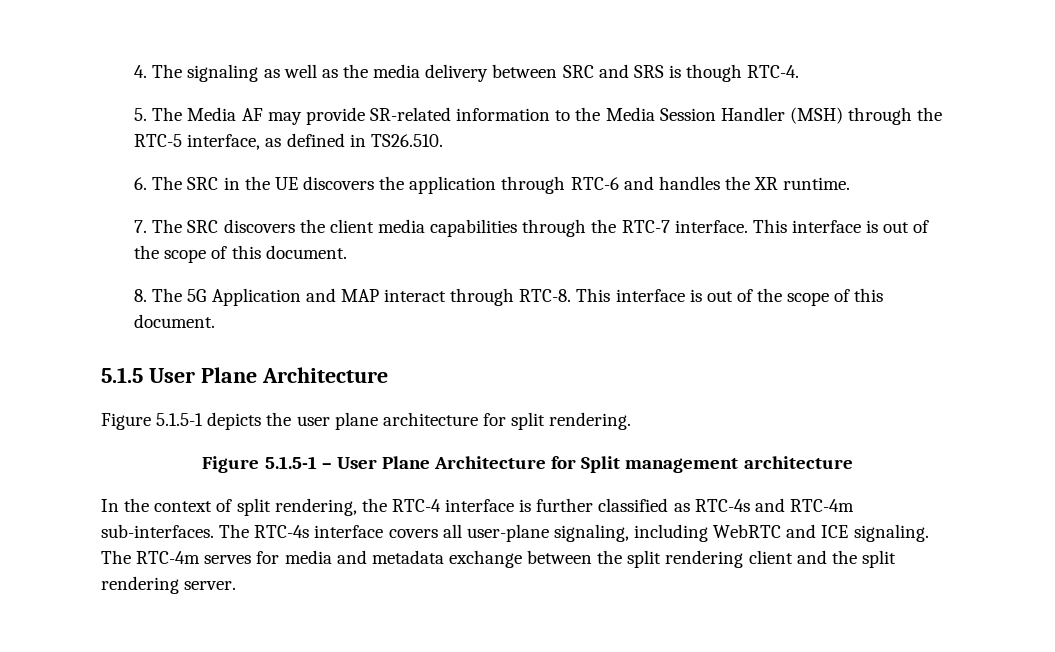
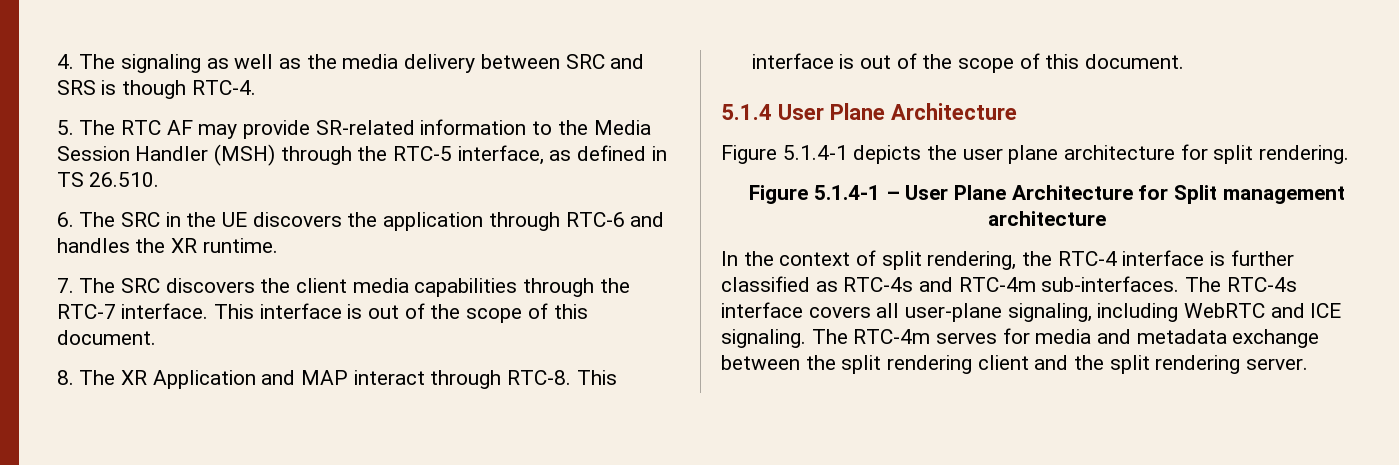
- 5. The Media AF may provide SR-related information to the Media Session Handler (MSH) through the RTC-5 interface, as defined in TS26.510.
+ 5. The RTC AF may provide SR-related information to the Media Session Handler (MSH) through the RTC-5 interface, as defined in TS 26.510.
- 8. The 5G Application and MAP interact through RTC-8.
+ 8. The XR Application and MAP interact through RTC-8.
- 5.1.5 User Plane Architecture
+ 5.1.4 User Plane Architecture
- Figure 5.1.5-1 depicts the user plane architecture for split rendering.
+ Figure 5.1.4-1 depicts the user plane architecture for split rendering.
- Figure 5.1.5-1 – User Plane Architecture for Split management architecture
+ Figure 5.1.4-1 – User Plane Architecture for Split management architecture

